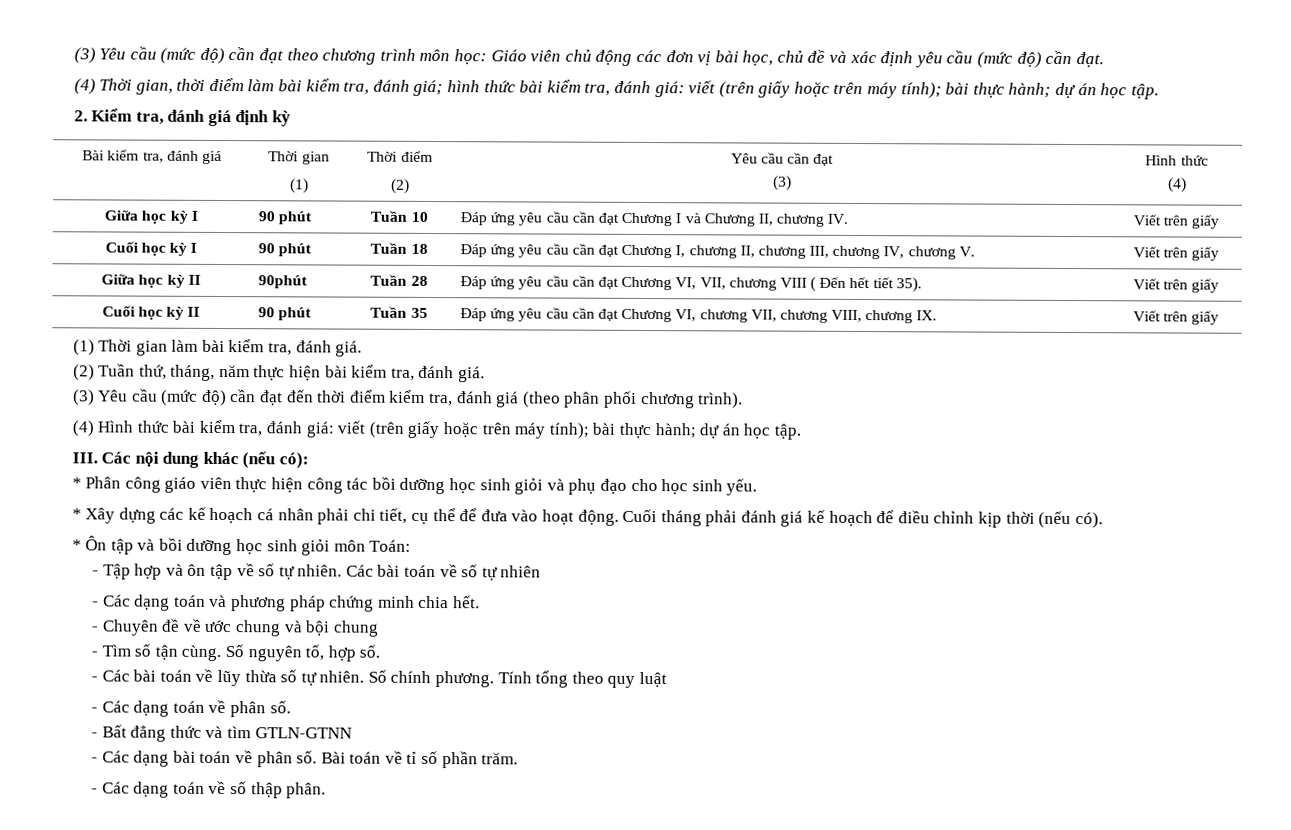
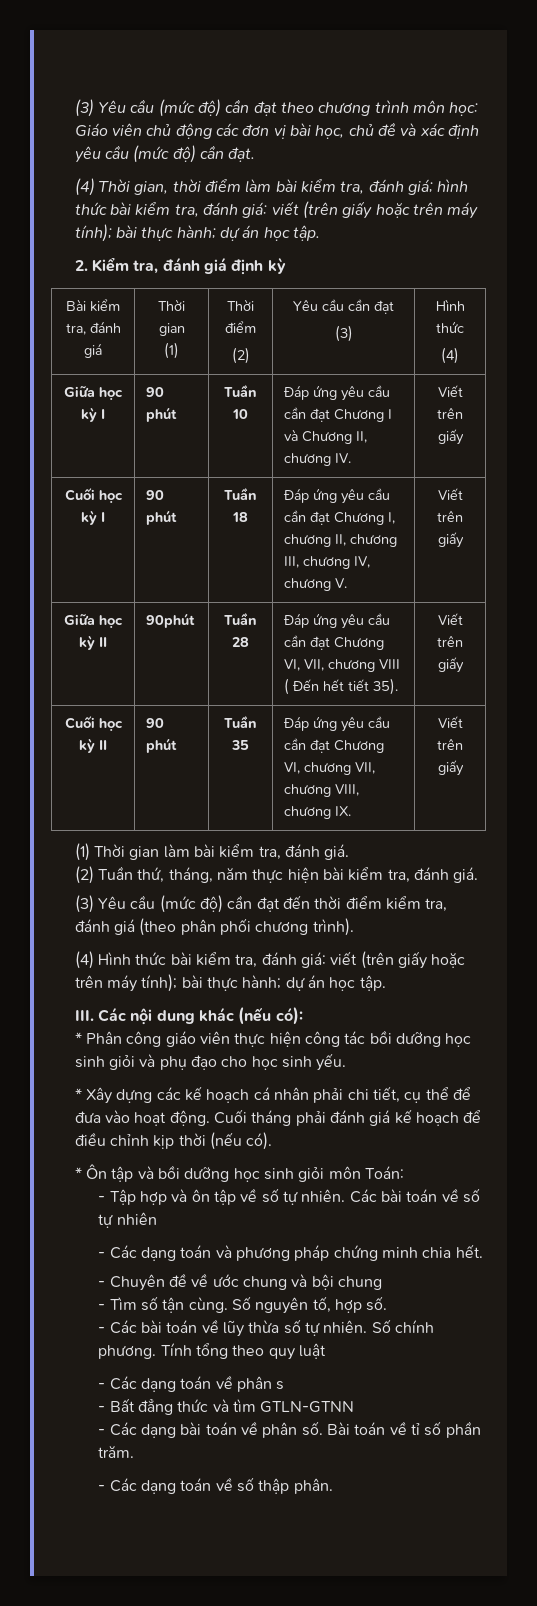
- - Các dạng toán về phân số.
+ - Các dạng toán về phân s

